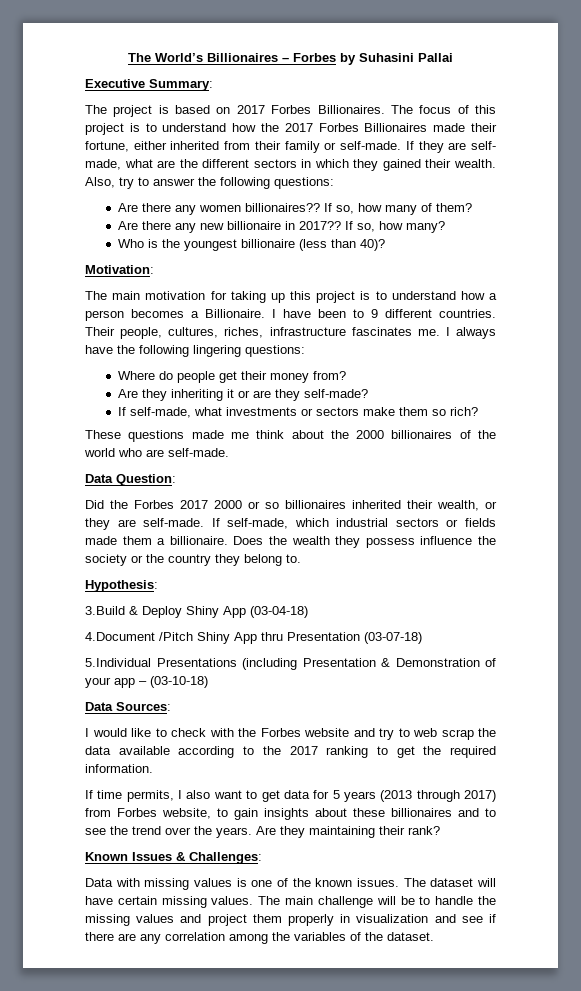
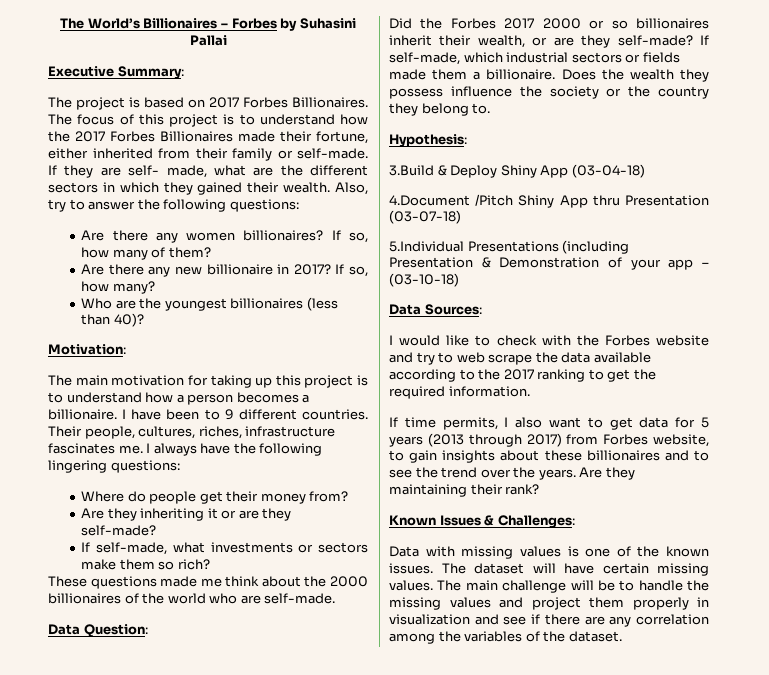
- Are there any women billionaires??
+ Are there any women billionaires?
- Are there any new billionaire in 2017??
+ Are there any new billionaire in 2017?
- Who is the youngest billionaire (less than 40)?
+ Who are the youngest billionaires (less than 40)?
- The main motivation for taking up this project is to understand how a person becomes a Billionaire.
+ The main motivation for taking up this project is to understand how a person becomes a billionaire.
- Did the Forbes 2017 2000 or so billionaires inherited their wealth, or they are self-made.
+ Did the Forbes 2017 2000 or so billionaires inherit their wealth, or are they self-made?
- I would like to check with the Forbes website and try to web scrap the data available according to the 2017 ranking to get the required information.
+ I would like to check with the Forbes website and try to web scrape the data available according to the 2017 ranking to get the required information.

